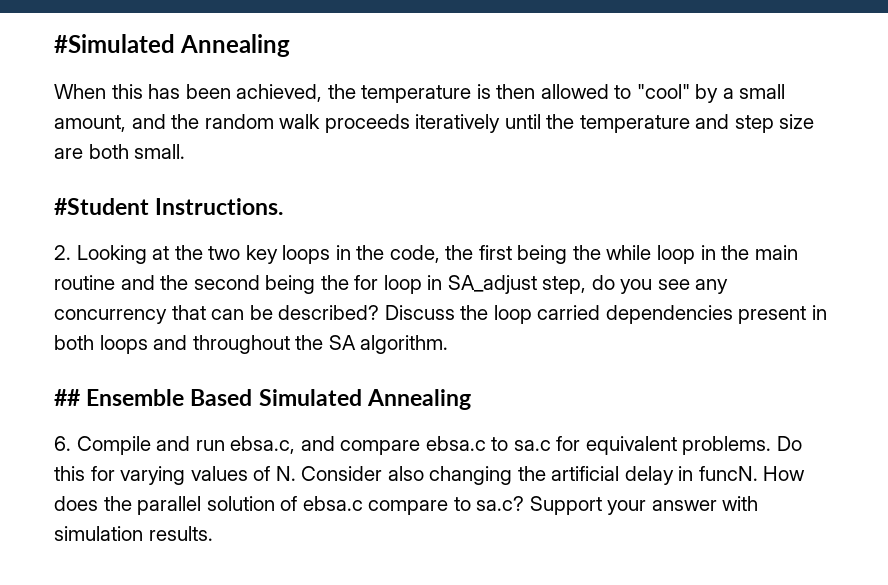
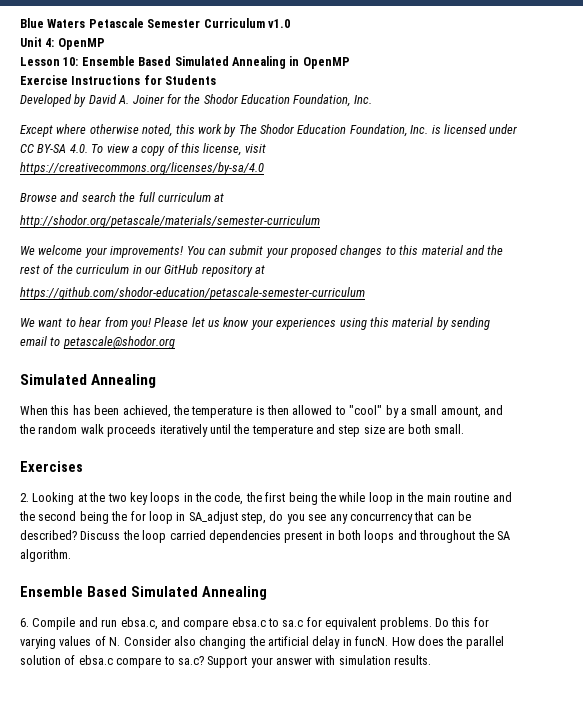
- #Simulated Annealing
+ Blue Waters Petascale Semester Curriculum v1.0
+ Unit 4: OpenMP
+ Lesson 10: Ensemble Based Simulated Annealing in OpenMP
+ Exercise Instructions for Students
+ Developed by David A. Joiner for the Shodor Education Foundation, Inc.
+ Except where otherwise noted, this work by The Shodor Education Foundation, Inc. is licensed under CC BY-SA 4.0. To view a copy of this license, visit
+ https://creativecommons.org/licenses/by-sa/4.0
+ Browse and search the full curriculum at
+ http://shodor.org/petascale/materials/semester-curriculum
+ We welcome your improvements! You can submit your proposed changes to this material and the rest of the curriculum in our GitHub repository at
+ https://github.com/shodor-education/petascale-semester-curriculum
+ We want to hear from you! Please let us know your experiences using this material by sending email to petascale@shodor.org
+ Simulated Annealing
- #Student Instructions.
+ Exercises
  Discuss the loop carried dependencies present in both loops and throughout the SA algorithm.
- ## Ensemble Based Simulated Annealing
+ Ensemble Based Simulated Annealing

